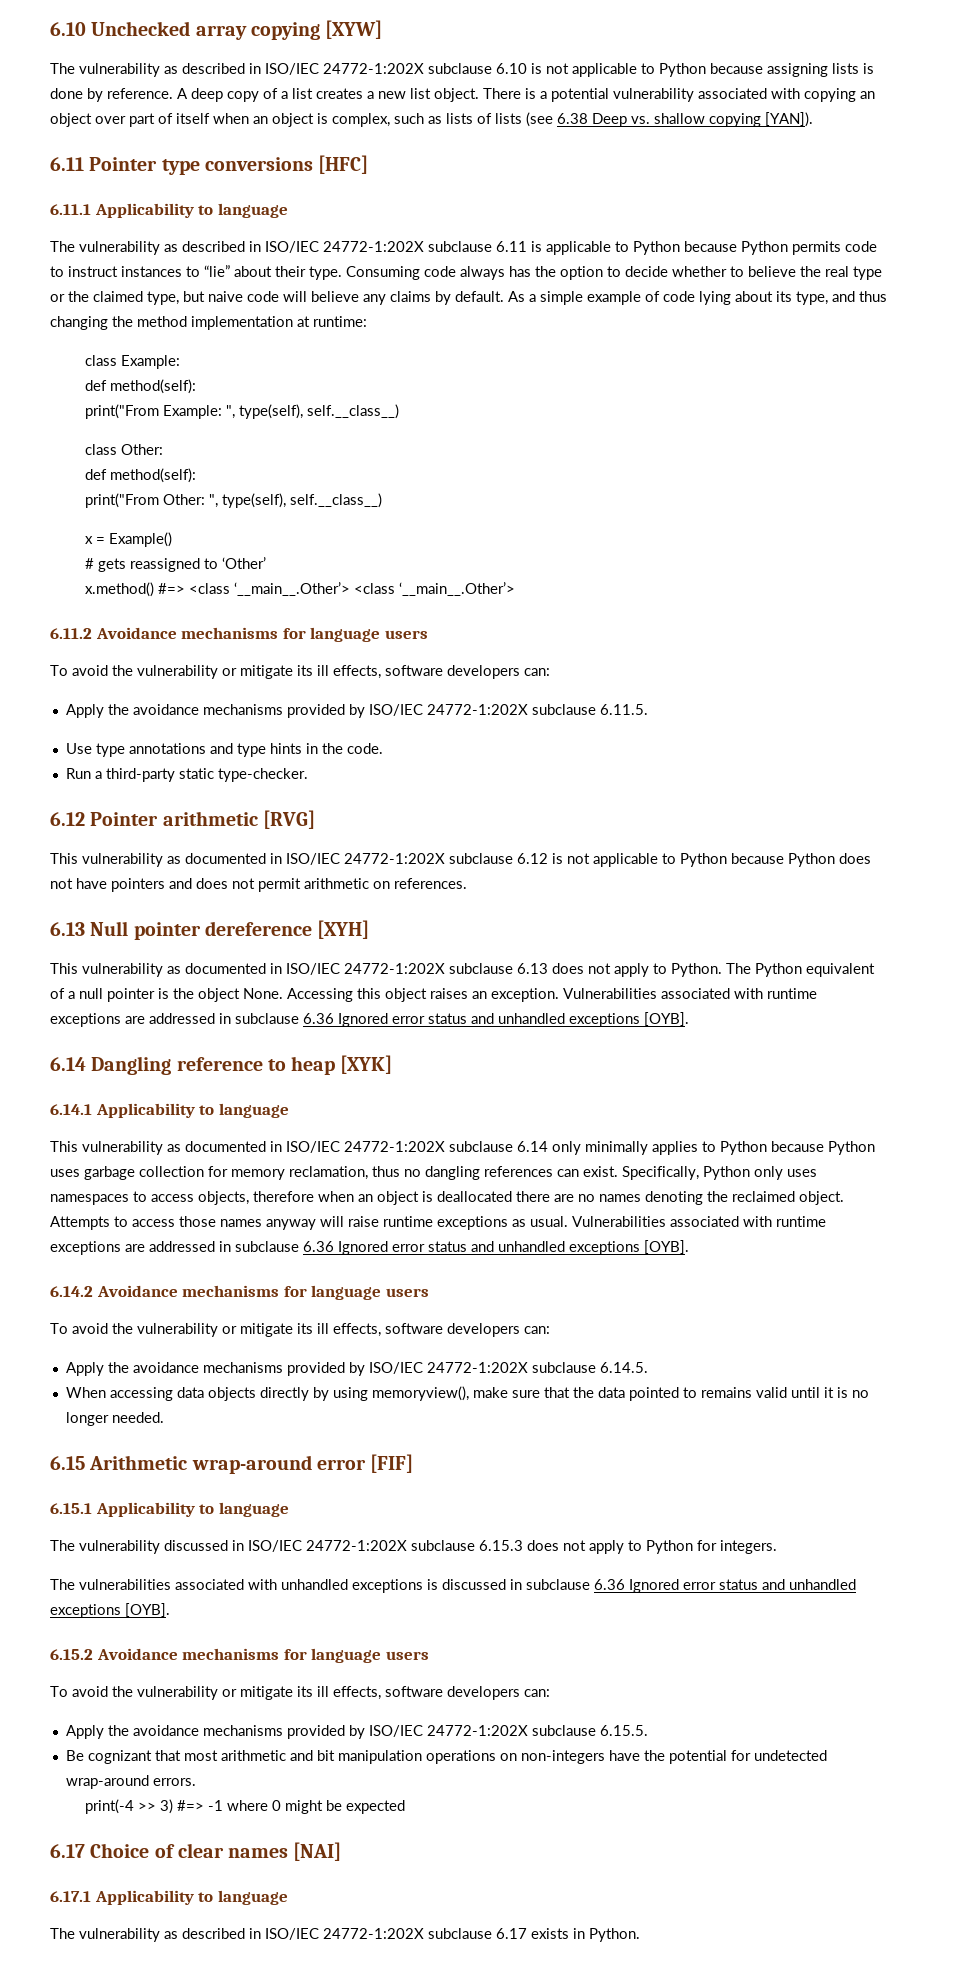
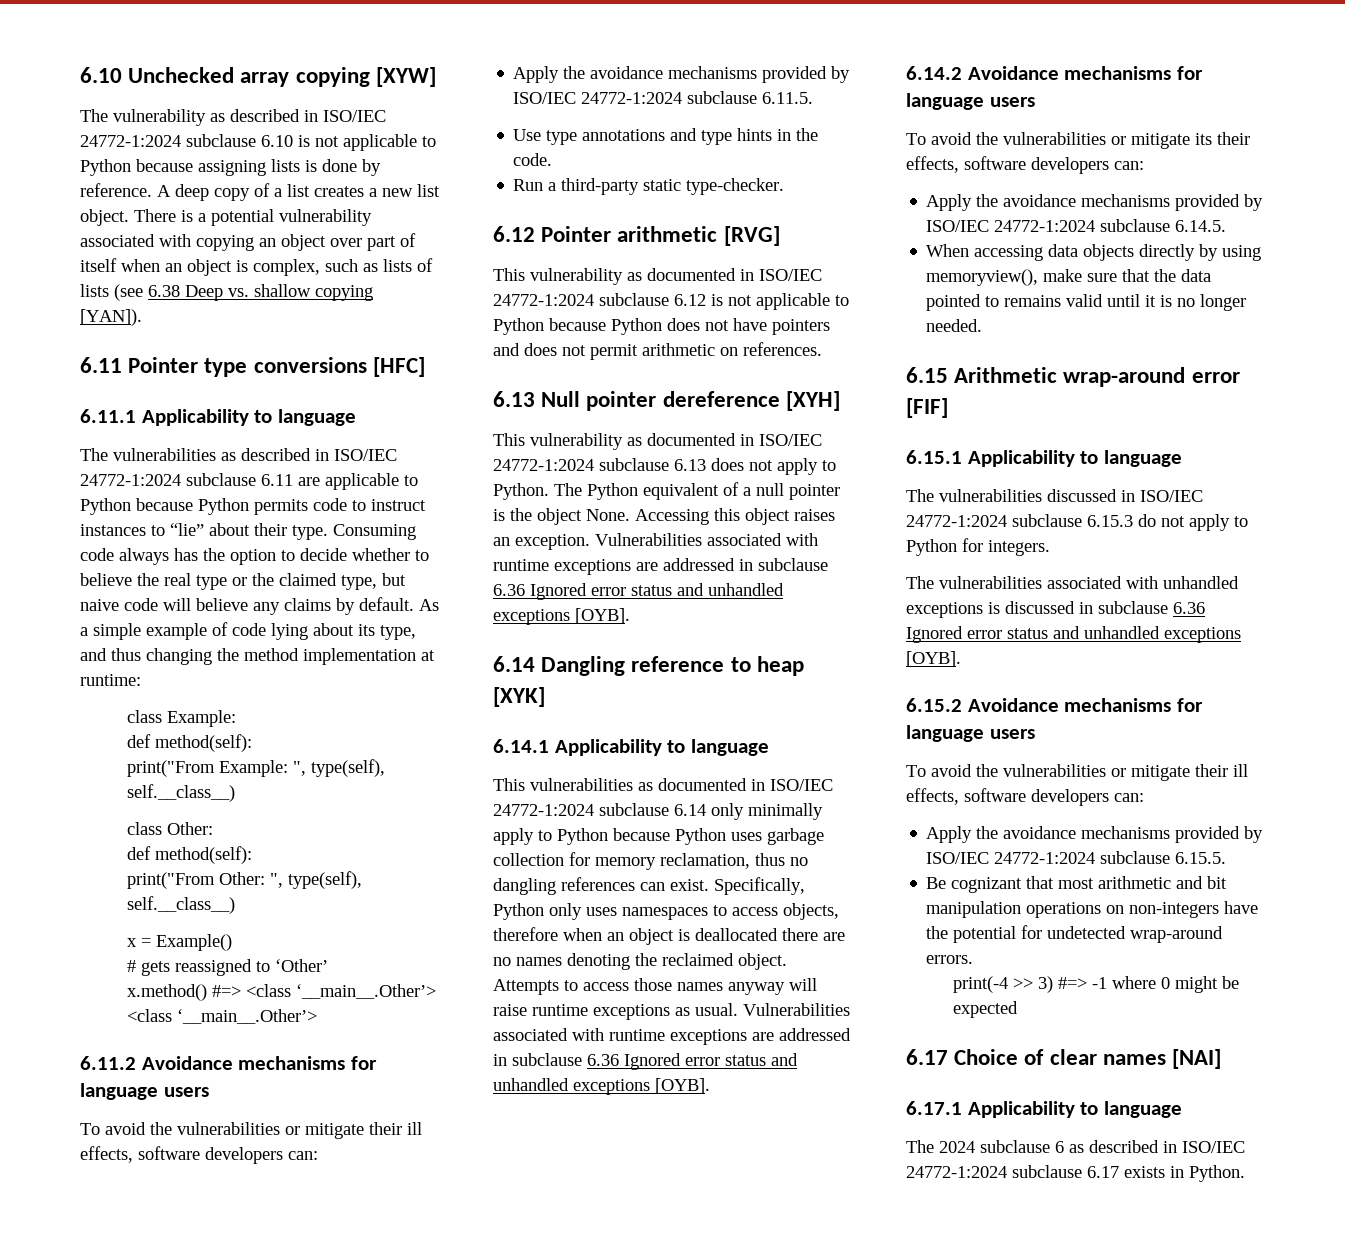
- The vulnerability as described in ISO/IEC 24772-1:202X subclause 6.10 is not applicable to Python because assigning lists is done by reference.
+ The vulnerability as described in ISO/IEC 24772-1:2024 subclause 6.10 is not applicable to Python because assigning lists is done by reference.
- The vulnerability as described in ISO/IEC 24772-1:202X subclause 6.11 is applicable to Python because Python permits code to instruct instances to “lie” about their type.
+ The vulnerabilities as described in ISO/IEC 24772-1:2024 subclause 6.11 are applicable to Python because Python permits code to instruct instances to “lie” about their type.
  6.11.2 Avoidance mechanisms for language users
- To avoid the vulnerability or mitigate its ill effects, software developers can:
+ To avoid the vulnerabilities or mitigate their ill effects, software developers can:
- Apply the avoidance mechanisms provided by ISO/IEC 24772-1:202X subclause 6.11.5.
+ Apply the avoidance mechanisms provided by ISO/IEC 24772-1:2024 subclause 6.11.5.
- This vulnerability as documented in ISO/IEC 24772-1:202X subclause 6.12 is not applicable to Python because Python does not have pointers and does not permit arithmetic on references.
+ This vulnerability as documented in ISO/IEC 24772-1:2024 subclause 6.12 is not applicable to Python because Python does not have pointers and does not permit arithmetic on references.
- This vulnerability as documented in ISO/IEC 24772-1:202X subclause 6.13 does not apply to Python.
+ This vulnerability as documented in ISO/IEC 24772-1:2024 subclause 6.13 does not apply to Python.
- This vulnerability as documented in ISO/IEC 24772-1:202X subclause 6.14 only minimally applies to Python because Python uses garbage collection for memory reclamation, thus no dangling references can exist.
+ This vulnerabilities as documented in ISO/IEC 24772-1:2024 subclause 6.14 only minimally apply to Python because Python uses garbage collection for memory reclamation, thus no dangling references can exist.
  6.14.2 Avoidance mechanisms for language users
- To avoid the vulnerability or mitigate its ill effects, software developers can:
+ To avoid the vulnerabilities or mitigate its their effects, software developers can:
- Apply the avoidance mechanisms provided by ISO/IEC 24772-1:202X subclause 6.14.5.
+ Apply the avoidance mechanisms provided by ISO/IEC 24772-1:2024 subclause 6.14.5.
- The vulnerability discussed in ISO/IEC 24772-1:202X subclause 6.15.3 does not apply to Python for integers.
+ The vulnerabilities discussed in ISO/IEC 24772-1:2024 subclause 6.15.3 do not apply to Python for integers.
  6.15.2 Avoidance mechanisms for language users
- To avoid the vulnerability or mitigate its ill effects, software developers can:
+ To avoid the vulnerabilities or mitigate their ill effects, software developers can:
- Apply the avoidance mechanisms provided by ISO/IEC 24772-1:202X subclause 6.15.5.
+ Apply the avoidance mechanisms provided by ISO/IEC 24772-1:2024 subclause 6.15.5.
- The vulnerability as described in ISO/IEC 24772-1:202X subclause 6.17 exists in Python.
+ The 2024 subclause 6 as described in ISO/IEC 24772-1:2024 subclause 6.17 exists in Python.

